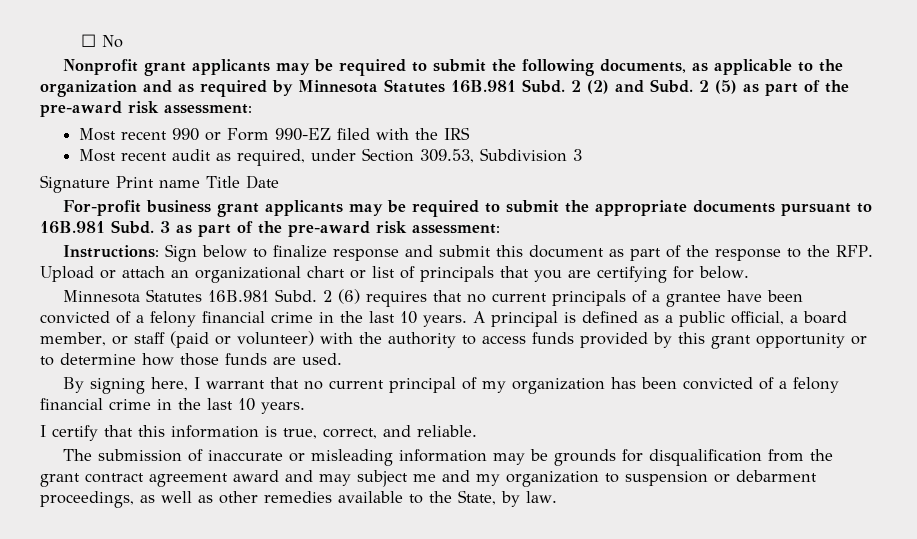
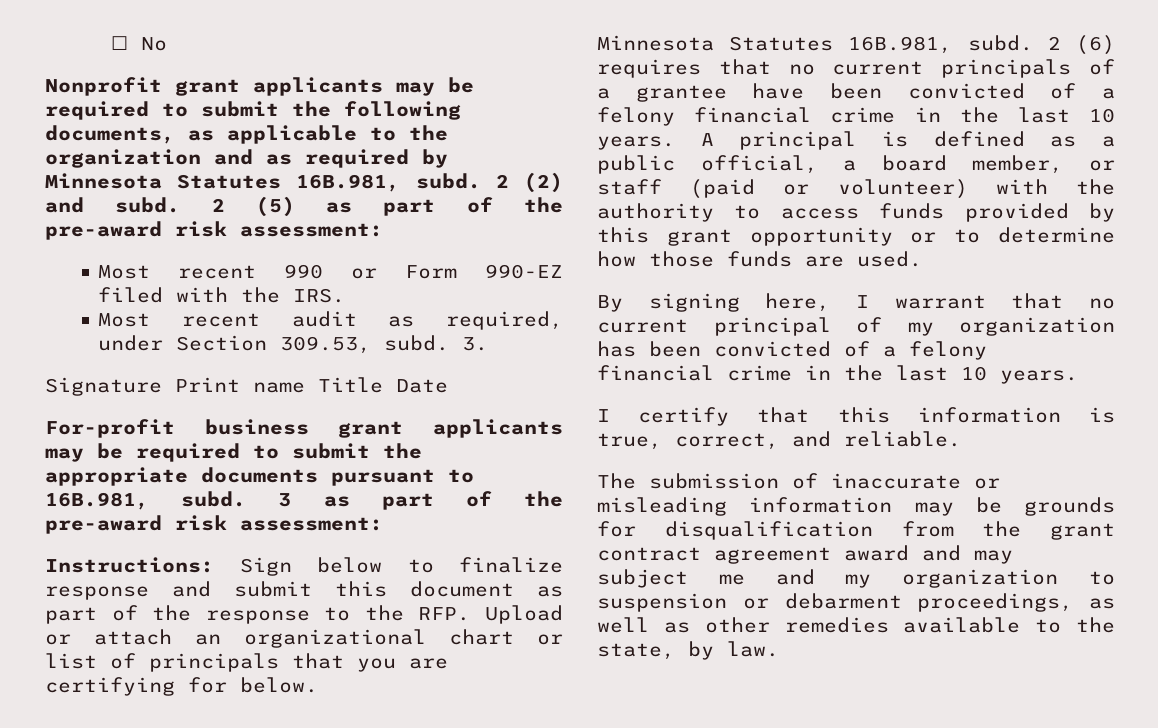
- Nonprofit grant applicants may be required to submit the following documents, as applicable to the organization and as required by Minnesota Statutes 16B.981 Subd.
+ Nonprofit grant applicants may be required to submit the following documents, as applicable to the organization and as required by Minnesota Statutes 16B.981, subd.
- 2 (2) and Subd.
+ 2 (2) and subd.
- Most recent 990 or Form 990-EZ filed with the IRS
+ Most recent 990 or Form 990-EZ filed with the IRS.
- Most recent audit as required, under Section 309.53, Subdivision 3
+ Most recent audit as required, under Section 309.53, subd. 3.
- For-profit business grant applicants may be required to submit the appropriate documents pursuant to 16B.981 Subd.
+ For-profit business grant applicants may be required to submit the appropriate documents pursuant to 16B.981, subd.
  Instructions: Sign below to finalize response and submit this document as part of the response to the RFP. Upload or attach an organizational chart or list of principals that you are certifying for below.
- Minnesota Statutes 16B.981 Subd.
+ Minnesota Statutes 16B.981, subd.
- The submission of inaccurate or misleading information may be grounds for disqualification from the grant contract agreement award and may subject me and my organization to suspension or debarment proceedings, as well as other remedies available to the State, by law.
+ The submission of inaccurate or misleading information may be grounds for disqualification from the grant contract agreement award and may subject me and my organization to suspension or debarment proceedings, as well as other remedies available to the state, by law.

